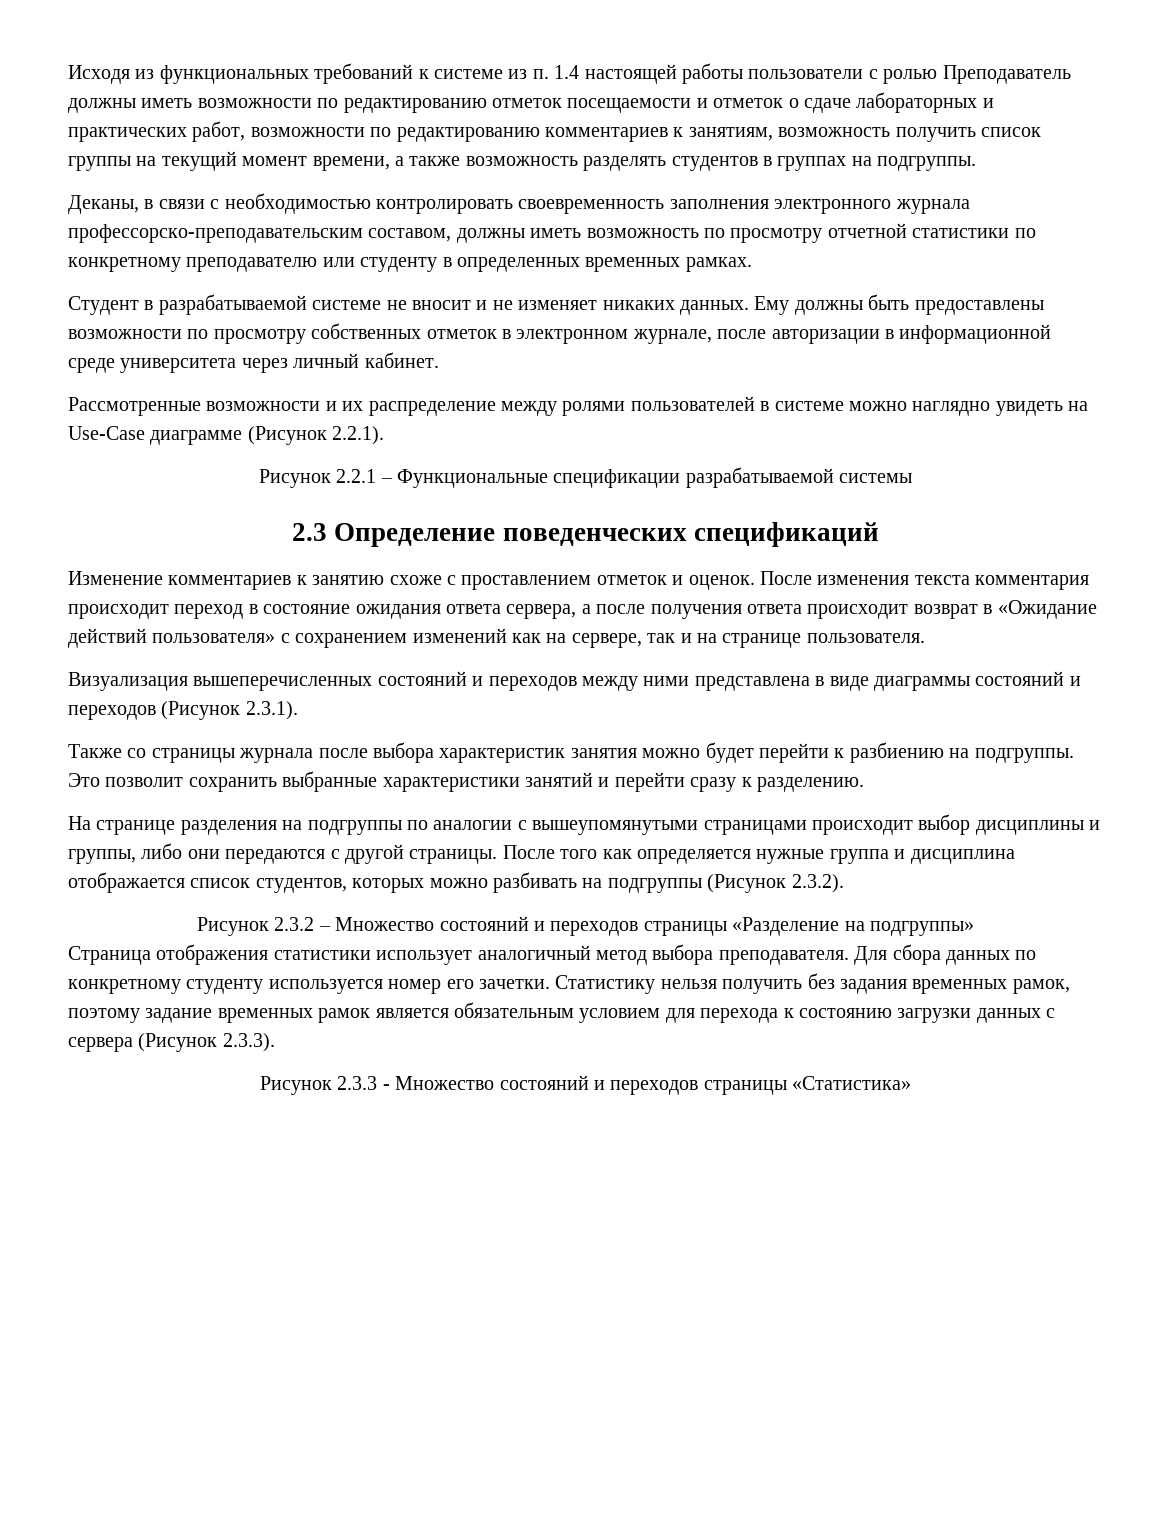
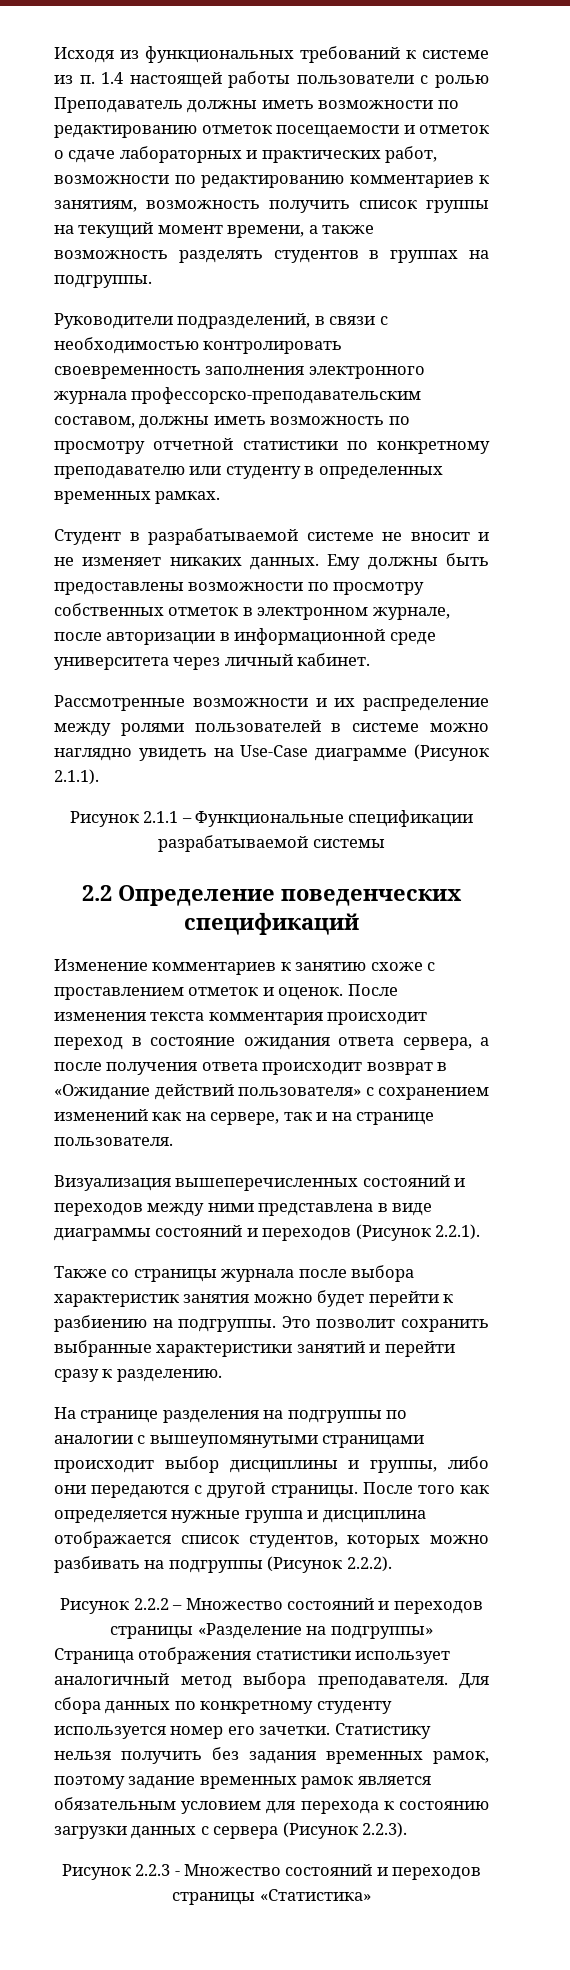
- Деканы, в связи с необходимостью контролировать своевременность заполнения электронного журнала профессорско-преподавательским составом, должны иметь возможность по просмотру отчетной статистики по конкретному преподавателю или студенту в определенных временных рамках.
+ Руководители подразделений, в связи с необходимостью контролировать своевременность заполнения электронного журнала профессорско-преподавательским составом, должны иметь возможность по просмотру отчетной статистики по конкретному преподавателю или студенту в определенных временных рамках.
- Рассмотренные возможности и их распределение между ролями пользователей в системе можно наглядно увидеть на Use-Case диаграмме (Рисунок 2.2.1).
- Рисунок 2.2.1 – Функциональные спецификации разрабатываемой системы
+ Рассмотренные возможности и их распределение между ролями пользователей в системе можно наглядно увидеть на Use-Case диаграмме (Рисунок 2.1.1).
+ Рисунок 2.1.1 – Функциональные спецификации разрабатываемой системы
- 2.3 Определение поведенческих спецификаций
+ 2.2 Определение поведенческих спецификаций
- Визуализация вышеперечисленных состояний и переходов между ними представлена в виде диаграммы состояний и переходов (Рисунок 2.3.1).
+ Визуализация вышеперечисленных состояний и переходов между ними представлена в виде диаграммы состояний и переходов (Рисунок 2.2.1).
- После того как определяется нужные группа и дисциплина отображается список студентов, которых можно разбивать на подгруппы (Рисунок 2.3.2).
- Рисунок 2.3.2 – Множество состояний и переходов страницы «Разделение на подгруппы»
+ После того как определяется нужные группа и дисциплина отображается список студентов, которых можно разбивать на подгруппы (Рисунок 2.2.2).
+ Рисунок 2.2.2 – Множество состояний и переходов страницы «Разделение на подгруппы»
- Статистику нельзя получить без задания временных рамок, поэтому задание временных рамок является обязательным условием для перехода к состоянию загрузки данных с сервера (Рисунок 2.3.3).
- Рисунок 2.3.3 - Множество состояний и переходов страницы «Статистика»
+ Статистику нельзя получить без задания временных рамок, поэтому задание временных рамок является обязательным условием для перехода к состоянию загрузки данных с сервера (Рисунок 2.2.3).
+ Рисунок 2.2.3 - Множество состояний и переходов страницы «Статистика»

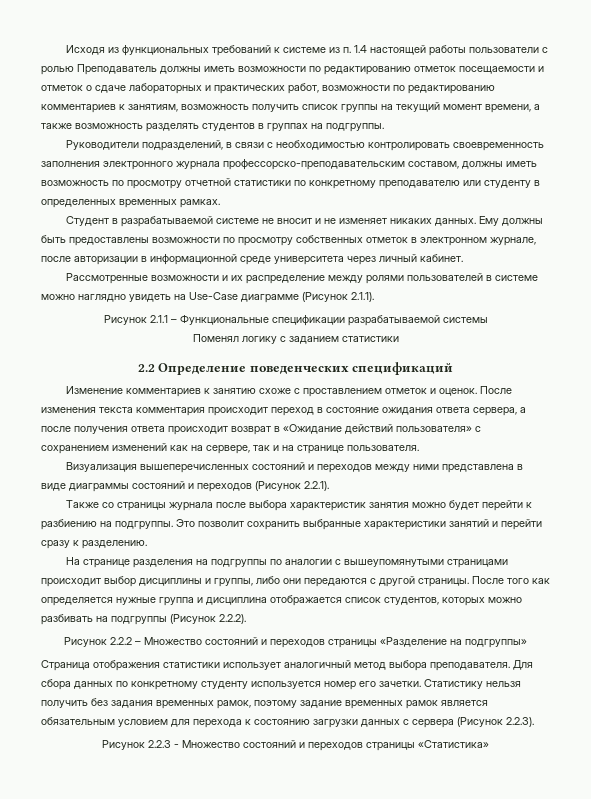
+ Поменял логику с заданием статистики

